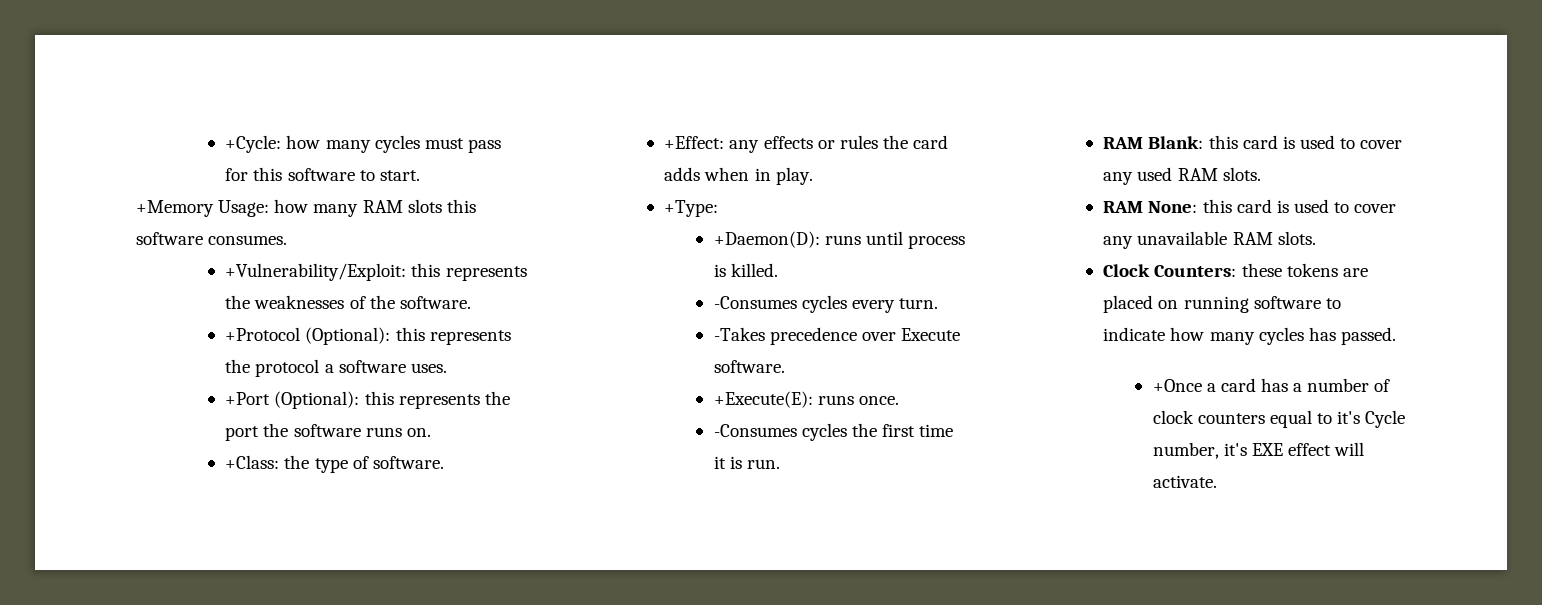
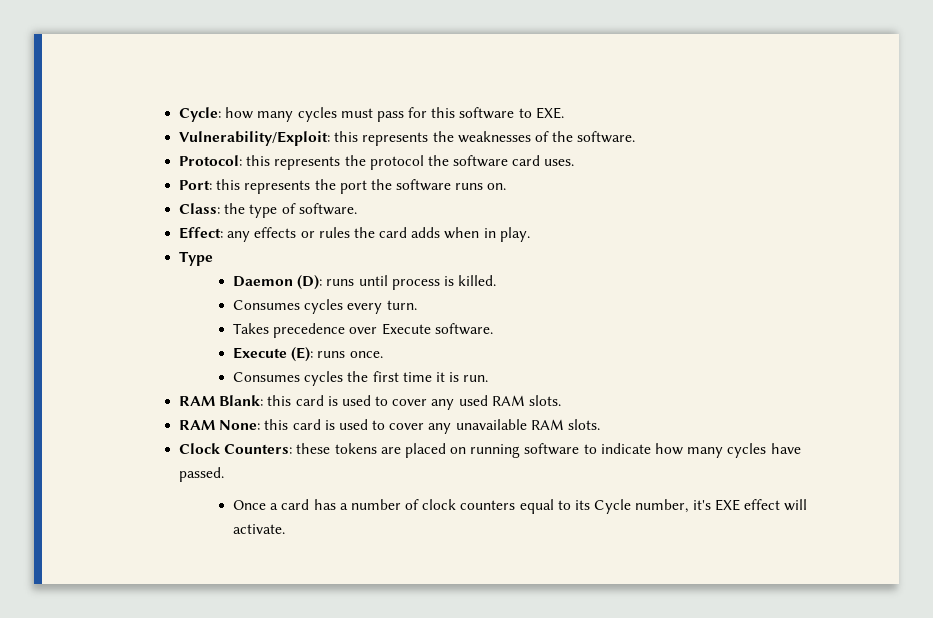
- +Cycle: how many cycles must pass for this software to start.
- +Memory Usage: how many RAM slots this software consumes.
- +Vulnerability/Exploit: this represents the weaknesses of the software.
+ Cycle: how many cycles must pass for this software to EXE.
+ Vulnerability/Exploit: this represents the weaknesses of the software.
- +Protocol (Optional): this represents the protocol a software uses.
+ Protocol: this represents the protocol the software card uses.
- +Port (Optional): this represents the port the software runs on.
+ Port: this represents the port the software runs on.
- +Class: the type of software.
+ Class: the type of software.
- +Effect: any effects or rules the card adds when in play.
+ Effect: any effects or rules the card adds when in play.
- +Type:
- +Daemon(D): runs until process is killed.
+ Type
+ Daemon (D): runs until process is killed.
- -Consumes cycles every turn.
+ Consumes cycles every turn.
- -Takes precedence over Execute software.
+ Takes precedence over Execute software.
- +Execute(E): runs once.
+ Execute (E): runs once.
- -Consumes cycles the first time it is run.
+ Consumes cycles the first time it is run.
- Clock Counters: these tokens are placed on running software to indicate how many cycles has passed.
+ Clock Counters: these tokens are placed on running software to indicate how many cycles have passed.
- +Once a card has a number of clock counters equal to it's Cycle number, it's EXE effect will activate.
+ Once a card has a number of clock counters equal to its Cycle number, it's EXE effect will activate.

